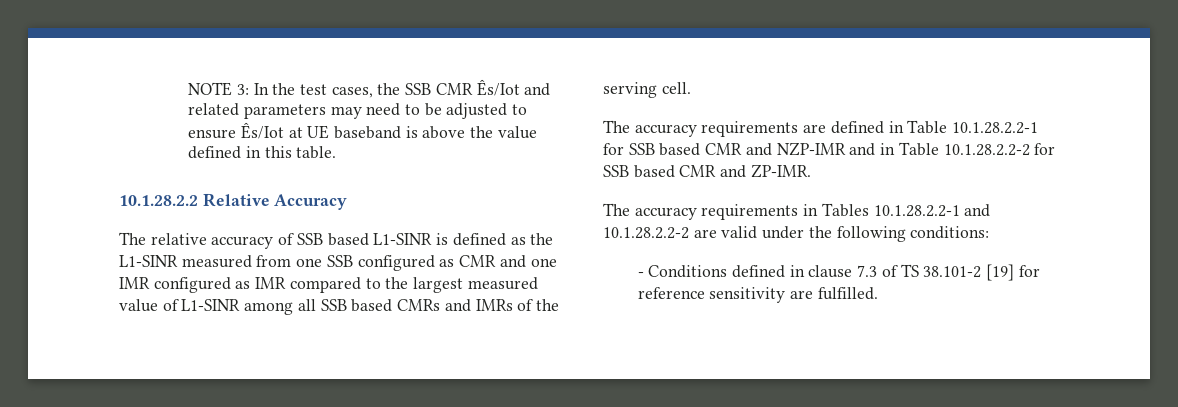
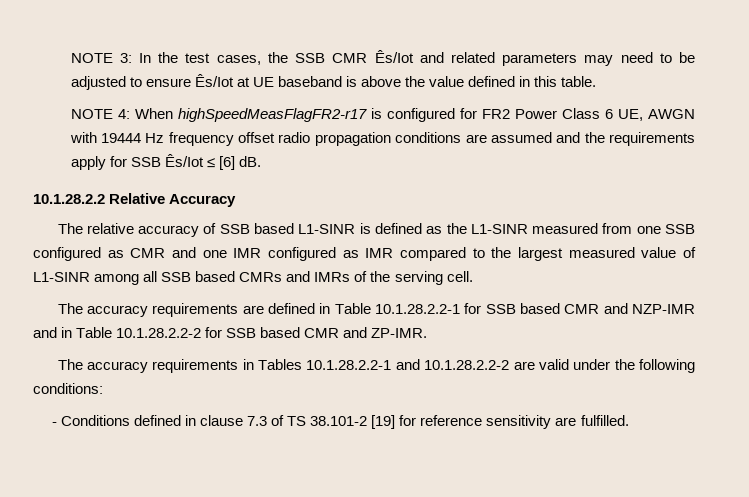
+ NOTE 4: When highSpeedMeasFlagFR2-r17 is configured for FR2 Power Class 6 UE, AWGN with 19444 Hz frequency offset radio propagation conditions are assumed and the requirements apply for SSB Ês/Iot ≤ [6] dB.

